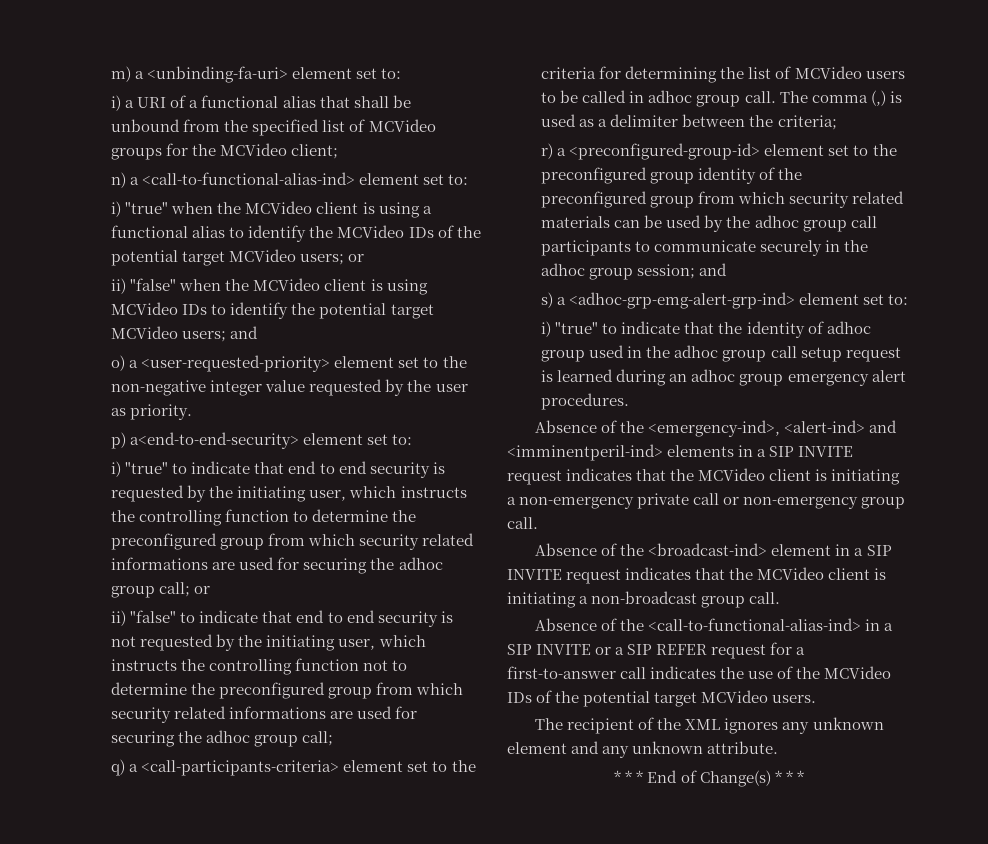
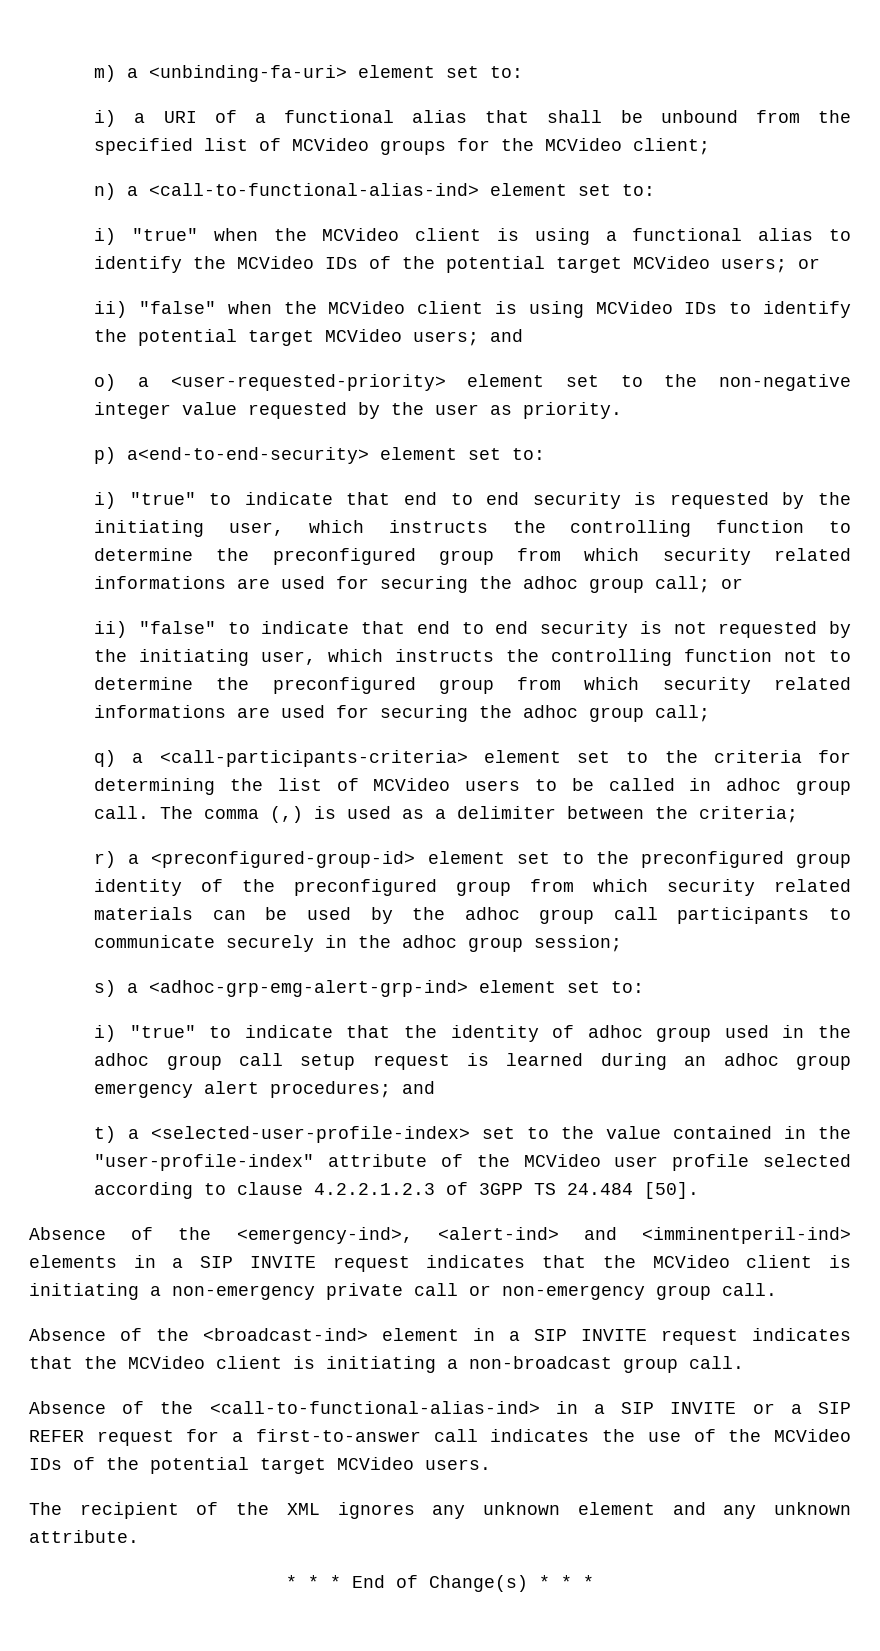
- r) a <preconfigured-group-id> element set to the preconfigured group identity of the preconfigured group from which security related materials can be used by the adhoc group call participants to communicate securely in the adhoc group session; and
+ r) a <preconfigured-group-id> element set to the preconfigured group identity of the preconfigured group from which security related materials can be used by the adhoc group call participants to communicate securely in the adhoc group session;
- i) "true" to indicate that the identity of adhoc group used in the adhoc group call setup request is learned during an adhoc group emergency alert procedures.
+ i) "true" to indicate that the identity of adhoc group used in the adhoc group call setup request is learned during an adhoc group emergency alert procedures; and
+ t) a <selected-user-profile-index> set to the value contained in the "user-profile-index" attribute of the MCVideo user profile selected according to clause 4.2.2.1.2.3 of 3GPP TS 24.484 [50].

